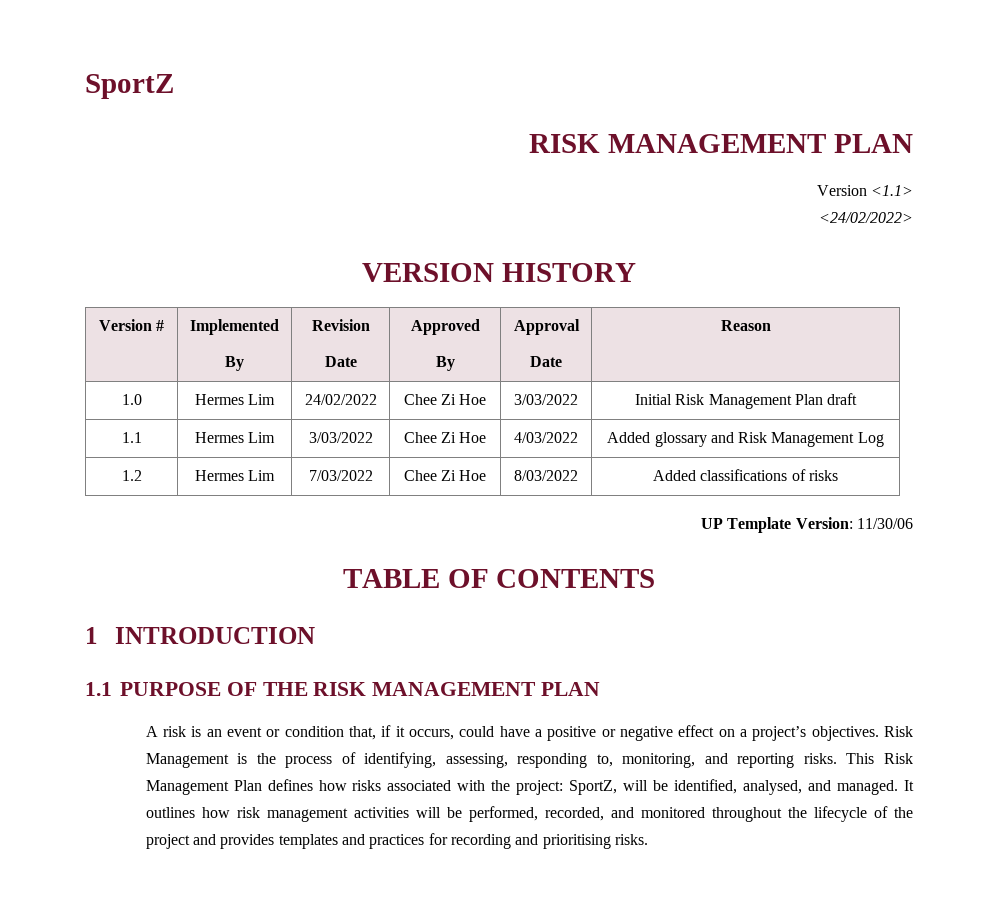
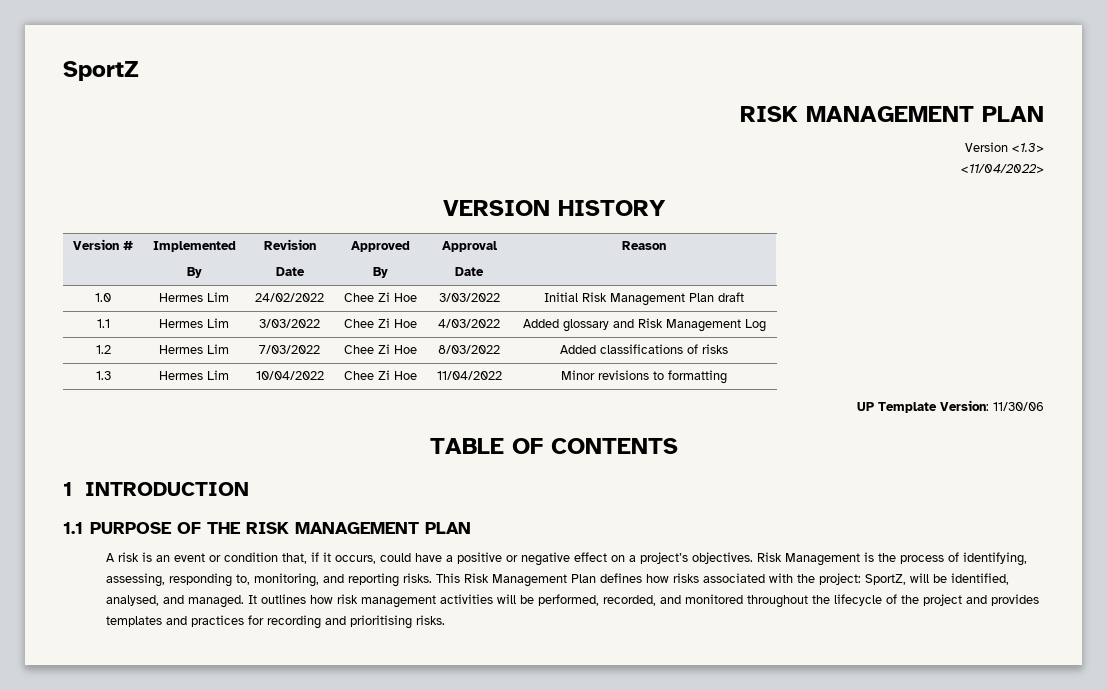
- Version <1.1>
- <24/02/2022>
+ Version <1.3>
+ <11/04/2022>
+ 1.3 | Hermes Lim | 10/04/2022 | Chee Zi Hoe | 11/04/2022 | Minor revisions to formatting

